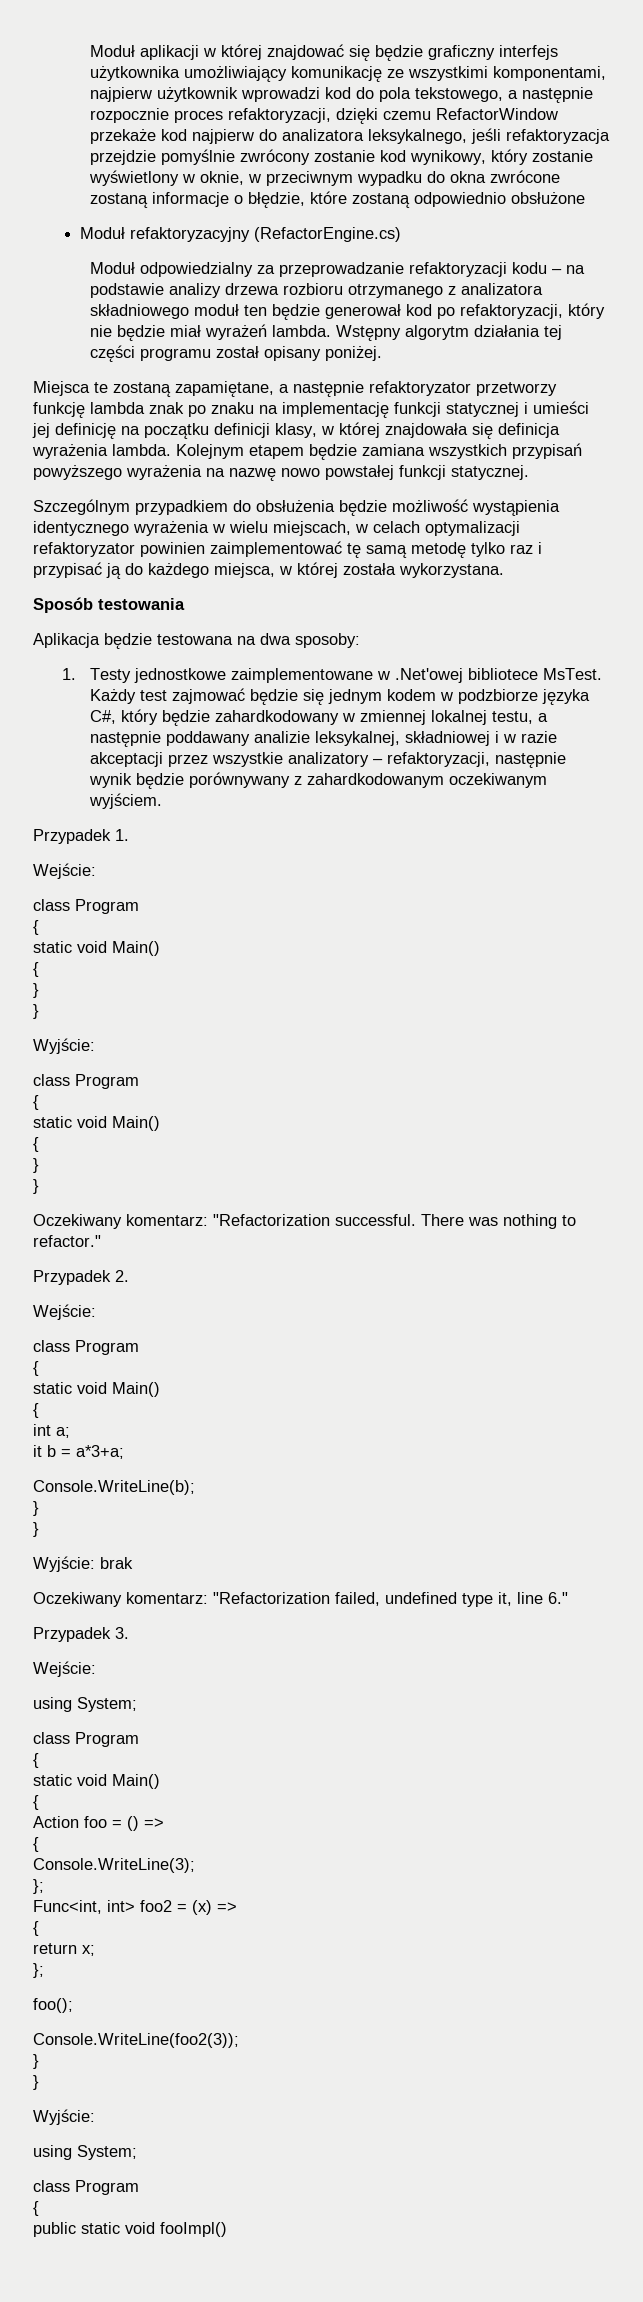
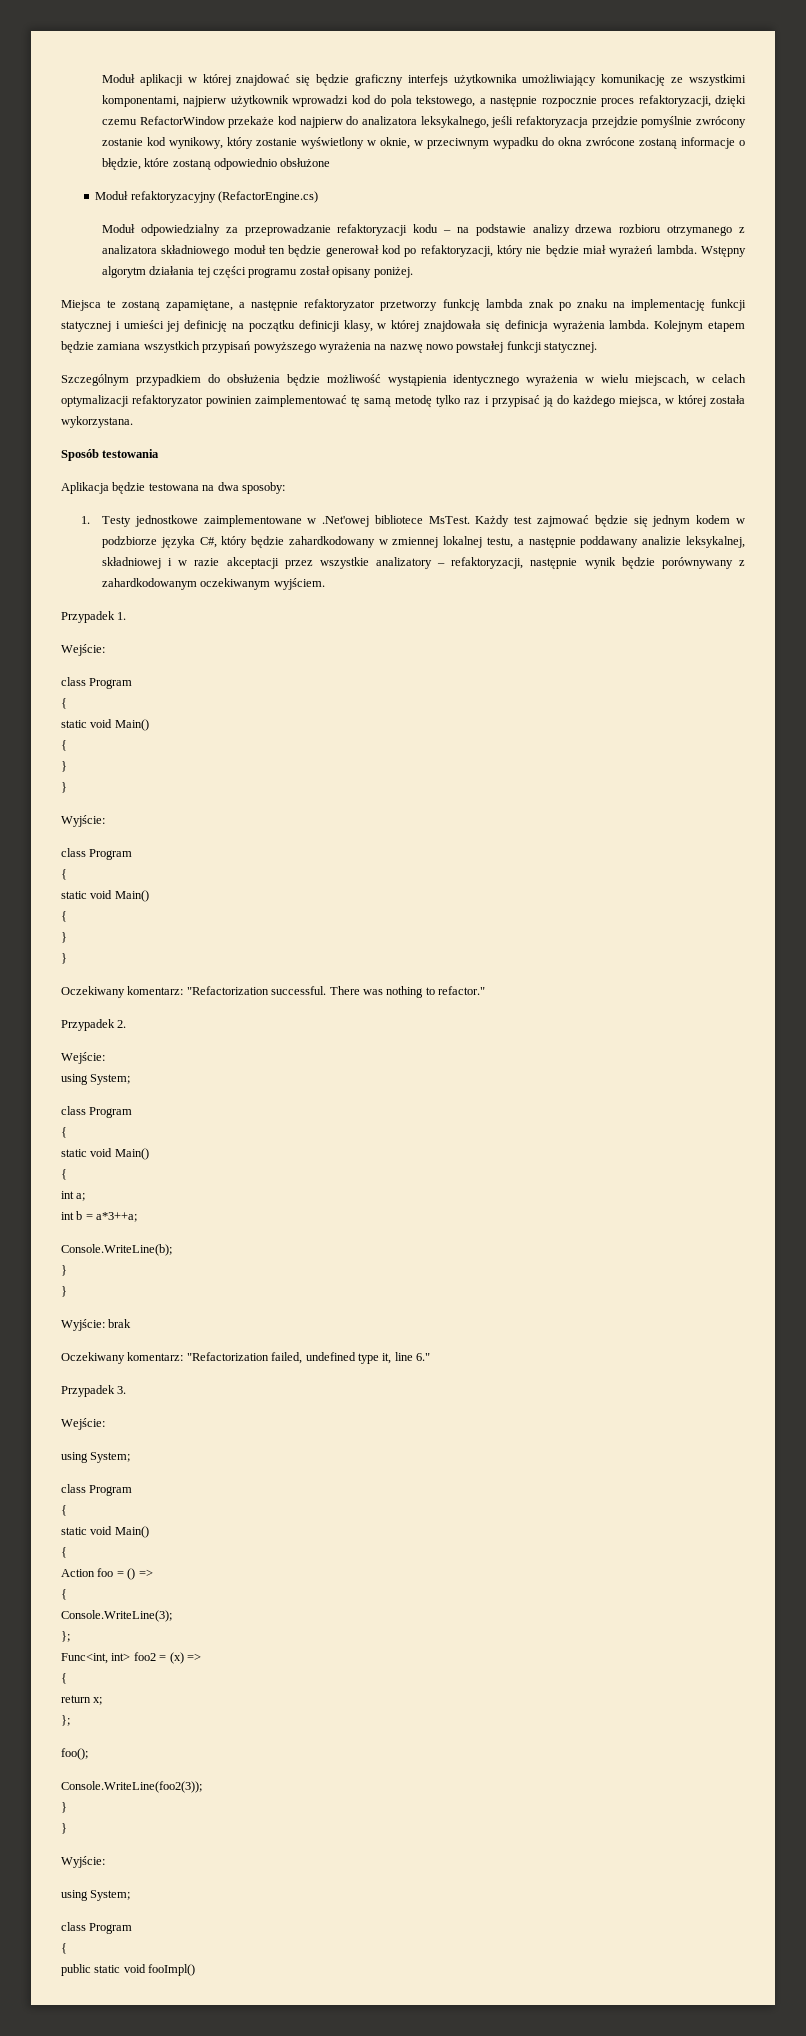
  Przypadek 2.
  Wejście:
+ using System;
- it b = a*3+a;
+ int b = a*3++a;

